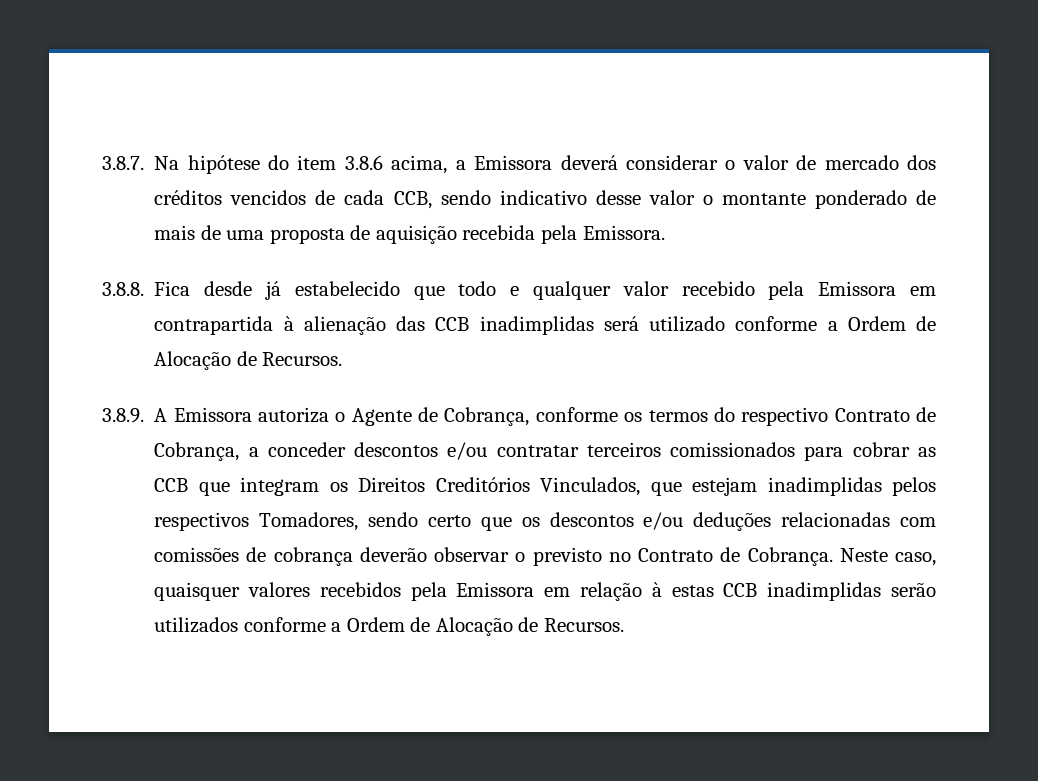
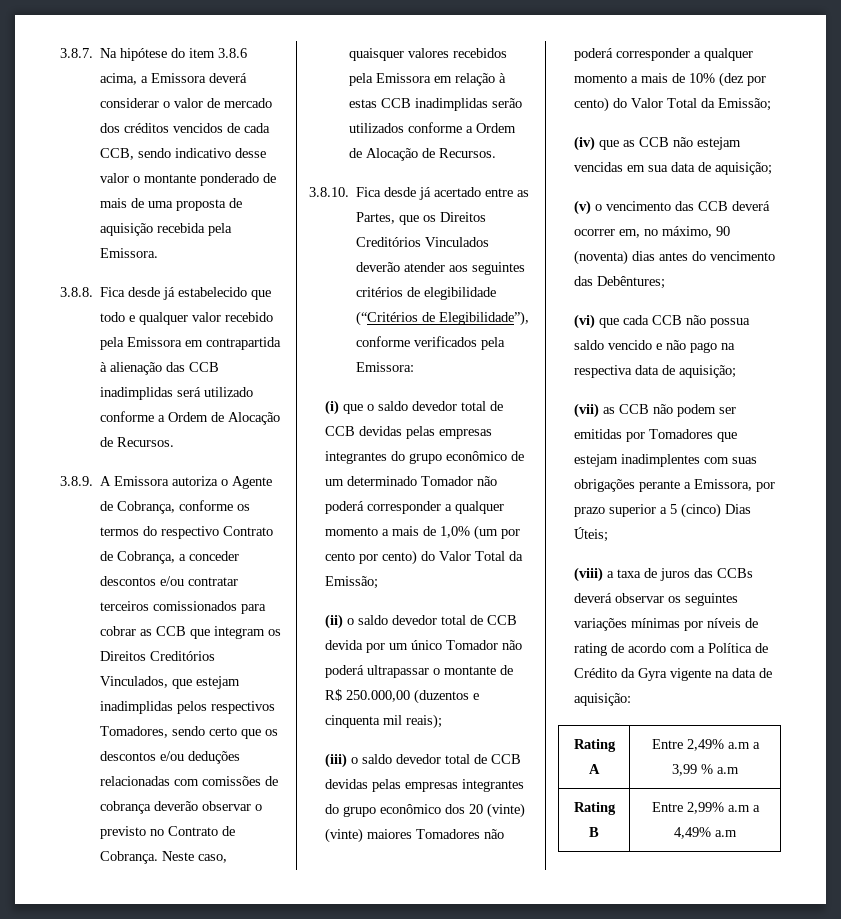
+ 3.8.10. Fica desde já acertado entre as Partes, que os Direitos Creditórios Vinculados deverão atender aos seguintes critérios de elegibilidade (“Critérios de Elegibilidade”), conforme verificados pela Emissora:
+ (i) que o saldo devedor total de CCB devidas pelas empresas integrantes do grupo econômico de um determinado Tomador não poderá corresponder a qualquer momento a mais de 1,0% (um por cento por cento) do Valor Total da Emissão;
+ (ii) o saldo devedor total de CCB devida por um único Tomador não poderá ultrapassar o montante de R$ 250.000,00 (duzentos e cinquenta mil reais);
+ (iii) o saldo devedor total de CCB devidas pelas empresas integrantes do grupo econômico dos 20 (vinte) (vinte) maiores Tomadores não poderá corresponder a qualquer momento a mais de 10% (dez por cento) do Valor Total da Emissão;
+ (iv) que as CCB não estejam vencidas em sua data de aquisição;
+ (v) o vencimento das CCB deverá ocorrer em, no máximo, 90 (noventa) dias antes do vencimento das Debêntures;
+ (vi) que cada CCB não possua saldo vencido e não pago na respectiva data de aquisição;
+ (vii) as CCB não podem ser emitidas por Tomadores que estejam inadimplentes com suas obrigações perante a Emissora, por prazo superior a 5 (cinco) Dias Úteis;
+ (viii) a taxa de juros das CCBs deverá observar os seguintes variações mínimas por níveis de rating de acordo com a Política de Crédito da Gyra vigente na data de aquisição:
+ Rating A | Entre 2,49% a.m a 3,99 % a.m
+ Rating B | Entre 2,99% a.m a 4,49% a.m

